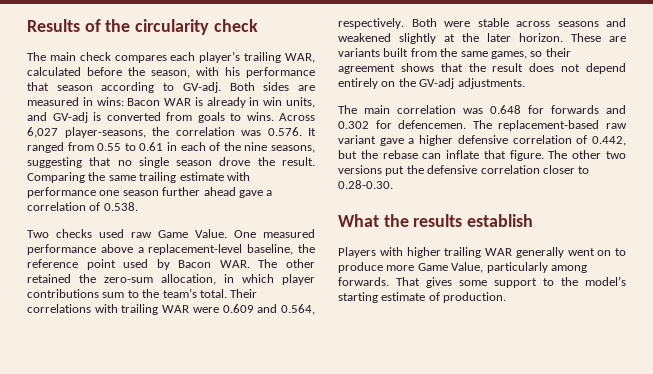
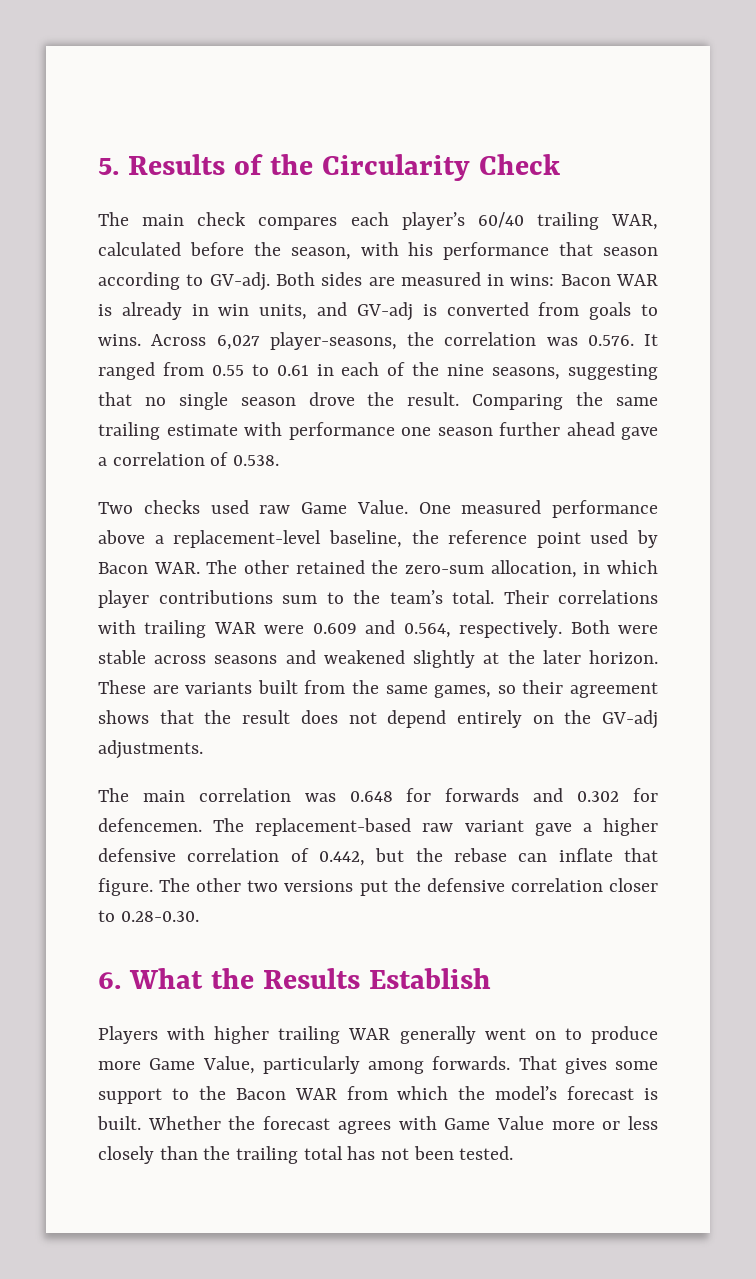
- Results of the circularity check
+ 5. Results of the Circularity Check
- The main check compares each player’s trailing WAR, calculated before the season, with his performance that season according to GV-adj.
+ The main check compares each player’s 60/40 trailing WAR, calculated before the season, with his performance that season according to GV-adj.
- What the results establish
+ 6. What the Results Establish
- That gives some support to the model’s starting estimate of production.
+ That gives some support to the Bacon WAR from which the model’s forecast is built. Whether the forecast agrees with Game Value more or less closely than the trailing total has not been tested.

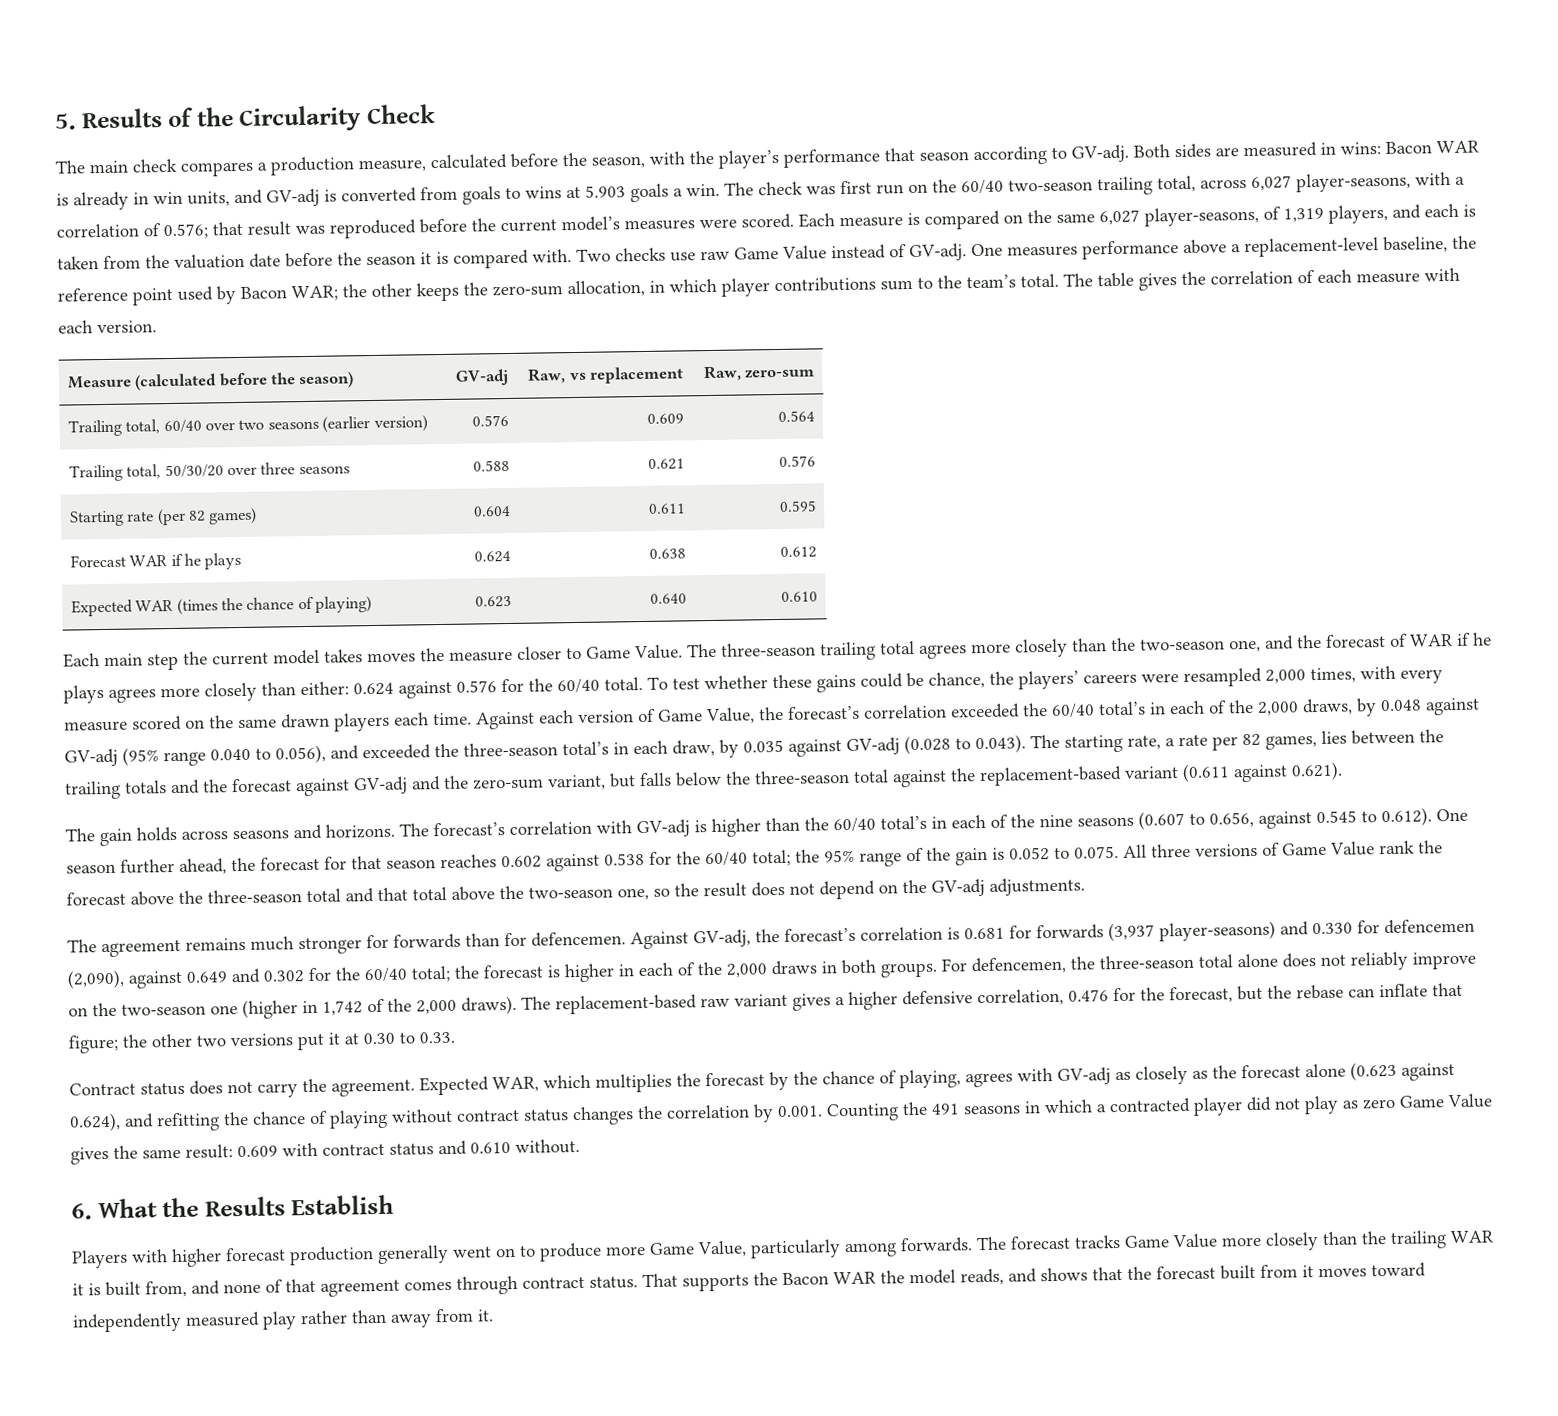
- The main check compares each player’s 60/40 trailing WAR, calculated before the season, with his performance that season according to GV-adj.
+ The main check compares a production measure, calculated before the season, with the player’s performance that season according to GV-adj.
- Both sides are measured in wins: Bacon WAR is already in win units, and GV-adj is converted from goals to wins. Across 6,027 player-seasons, the correlation was 0.576. It ranged from 0.55 to 0.61 in each of the nine seasons, suggesting that no single season drove the result. Comparing the same trailing estimate with performance one season further ahead gave a correlation of 0.538.
- Two checks used raw Game Value. One measured performance above a replacement-level baseline, the reference point used by Bacon WAR. The other retained the zero-sum allocation, in which player contributions sum to the team’s total.
+ Both sides are measured in wins: Bacon WAR is already in win units, and GV-adj is converted from goals to wins at 5.903 goals a win. The check was first run on the 60/40 two-season trailing total, across 6,027 player-seasons, with a correlation of 0.576; that result was reproduced before the current model’s measures were scored. Each measure is compared on the same 6,027 player-seasons, of 1,319 players, and each is taken from the valuation date before the season it is compared with. Two checks use raw Game Value instead of GV-adj. One measures performance above a replacement-level baseline, the reference point used by Bacon WAR; the other keeps the zero-sum allocation, in which player contributions sum to the team’s total.
- Their correlations with trailing WAR were 0.609 and 0.564, respectively. Both were stable across seasons and weakened slightly at the later horizon. These are variants built from the same games, so their agreement shows that the result does not depend entirely on the GV-adj adjustments.
+ The table gives the correlation of each measure with each version.
+ Measure (calculated before the season) | GV-adj | Raw, vs replacement | Raw, zero-sum
+ Trailing total, 60/40 over two seasons (earlier version) | 0.576 | 0.609 | 0.564
+ Trailing total, 50/30/20 over three seasons | 0.588 | 0.621 | 0.576
+ Starting rate (per 82 games) | 0.604 | 0.611 | 0.595
+ Forecast WAR if he plays | 0.624 | 0.638 | 0.612
+ Expected WAR (times the chance of playing) | 0.623 | 0.640 | 0.610
+ Each main step the current model takes moves the measure closer to Game Value. The three-season trailing total agrees more closely than the two-season one, and the forecast of WAR if he plays agrees more closely than either: 0.624 against 0.576 for the 60/40 total. To test whether these gains could be chance, the players’ careers were resampled 2,000 times, with every measure scored on the same drawn players each time. Against each version of Game Value, the forecast’s correlation exceeded the 60/40 total’s in each of the 2,000 draws, by 0.048 against GV-adj (95% range 0.040 to 0.056), and exceeded the three-season total’s in each draw, by 0.035 against GV-adj (0.028 to 0.043). The starting rate, a rate per 82 games, lies between the trailing totals and the forecast against GV-adj and the zero-sum variant, but falls below the three-season total against the replacement-based variant (0.611 against 0.621).
+ The gain holds across seasons and horizons. The forecast’s correlation with GV-adj is higher than the 60/40 total’s in each of the nine seasons (0.607 to 0.656, against 0.545 to 0.612). One season further ahead, the forecast for that season reaches 0.602 against 0.538 for the 60/40 total; the 95% range of the gain is 0.052 to 0.075. All three versions of Game Value rank the forecast above the three-season total and that total above the two-season one, so the result does not depend on the GV-adj adjustments.
- The main correlation was 0.648 for forwards and 0.302 for defencemen.
+ The agreement remains much stronger for forwards than for defencemen. Against GV-adj, the forecast’s correlation is 0.681 for forwards (3,937 player-seasons) and 0.330 for defencemen (2,090), against 0.649 and 0.302 for the 60/40 total; the forecast is higher in each of the 2,000 draws in both groups. For defencemen, the three-season total alone does not reliably improve on the two-season one (higher in 1,742 of the 2,000 draws).
- The replacement-based raw variant gave a higher defensive correlation of 0.442, but the rebase can inflate that figure. The other two versions put the defensive correlation closer to 0.28-0.30.
+ The replacement-based raw variant gives a higher defensive correlation, 0.476 for the forecast, but the rebase can inflate that figure; the other two versions put it at 0.30 to 0.33.
+ Contract status does not carry the agreement. Expected WAR, which multiplies the forecast by the chance of playing, agrees with GV-adj as closely as the forecast alone (0.623 against 0.624), and refitting the chance of playing without contract status changes the correlation by 0.001. Counting the 491 seasons in which a contracted player did not play as zero Game Value gives the same result: 0.609 with contract status and 0.610 without.
- Players with higher trailing WAR generally went on to produce more Game Value, particularly among forwards.
+ Players with higher forecast production generally went on to produce more Game Value, particularly among forwards.
- That gives some support to the Bacon WAR from which the model’s forecast is built. Whether the forecast agrees with Game Value more or less closely than the trailing total has not been tested.
+ The forecast tracks Game Value more closely than the trailing WAR it is built from, and none of that agreement comes through contract status. That supports the Bacon WAR the model reads, and shows that the forecast built from it moves toward independently measured play rather than away from it.

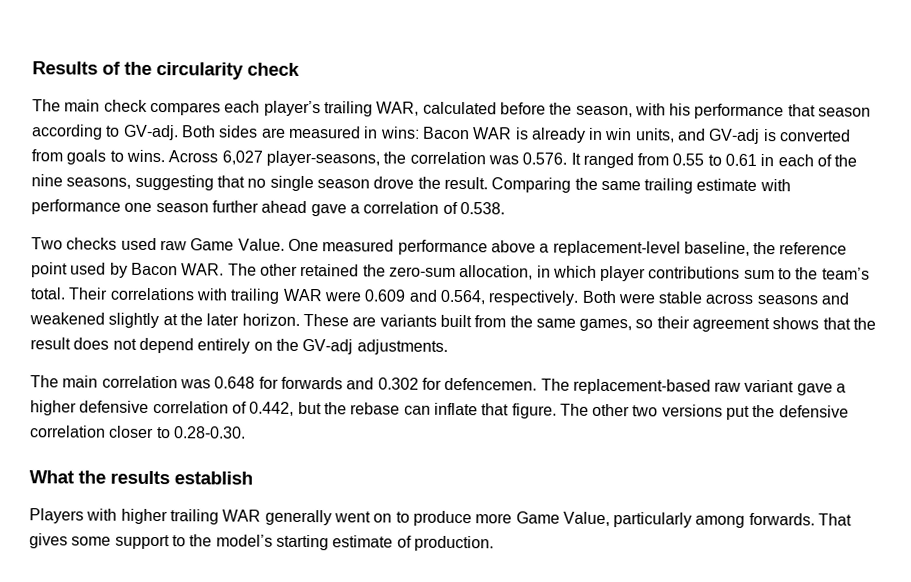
- 5. Results of the Circularity Check
+ Results of the circularity check
- The main check compares a production measure, calculated before the season, with the player’s performance that season according to GV-adj.
+ The main check compares each player’s trailing WAR, calculated before the season, with his performance that season according to GV-adj.
- Both sides are measured in wins: Bacon WAR is already in win units, and GV-adj is converted from goals to wins at 5.903 goals a win. The check was first run on the 60/40 two-season trailing total, across 6,027 player-seasons, with a correlation of 0.576; that result was reproduced before the current model’s measures were scored. Each measure is compared on the same 6,027 player-seasons, of 1,319 players, and each is taken from the valuation date before the season it is compared with. Two checks use raw Game Value instead of GV-adj. One measures performance above a replacement-level baseline, the reference point used by Bacon WAR; the other keeps the zero-sum allocation, in which player contributions sum to the team’s total.
+ Both sides are measured in wins: Bacon WAR is already in win units, and GV-adj is converted from goals to wins. Across 6,027 player-seasons, the correlation was 0.576. It ranged from 0.55 to 0.61 in each of the nine seasons, suggesting that no single season drove the result. Comparing the same trailing estimate with performance one season further ahead gave a correlation of 0.538.
+ Two checks used raw Game Value. One measured performance above a replacement-level baseline, the reference point used by Bacon WAR. The other retained the zero-sum allocation, in which player contributions sum to the team’s total.
- The table gives the correlation of each measure with each version.
- Measure (calculated before the season) | GV-adj | Raw, vs replacement | Raw, zero-sum
- Trailing total, 60/40 over two seasons (earlier version) | 0.576 | 0.609 | 0.564
- Trailing total, 50/30/20 over three seasons | 0.588 | 0.621 | 0.576
- Starting rate (per 82 games) | 0.604 | 0.611 | 0.595
- Forecast WAR if he plays | 0.624 | 0.638 | 0.612
- Expected WAR (times the chance of playing) | 0.623 | 0.640 | 0.610
- Each main step the current model takes moves the measure closer to Game Value. The three-season trailing total agrees more closely than the two-season one, and the forecast of WAR if he plays agrees more closely than either: 0.624 against 0.576 for the 60/40 total. To test whether these gains could be chance, the players’ careers were resampled 2,000 times, with every measure scored on the same drawn players each time. Against each version of Game Value, the forecast’s correlation exceeded the 60/40 total’s in each of the 2,000 draws, by 0.048 against GV-adj (95% range 0.040 to 0.056), and exceeded the three-season total’s in each draw, by 0.035 against GV-adj (0.028 to 0.043). The starting rate, a rate per 82 games, lies between the trailing totals and the forecast against GV-adj and the zero-sum variant, but falls below the three-season total against the replacement-based variant (0.611 against 0.621).
- The gain holds across seasons and horizons. The forecast’s correlation with GV-adj is higher than the 60/40 total’s in each of the nine seasons (0.607 to 0.656, against 0.545 to 0.612). One season further ahead, the forecast for that season reaches 0.602 against 0.538 for the 60/40 total; the 95% range of the gain is 0.052 to 0.075. All three versions of Game Value rank the forecast above the three-season total and that total above the two-season one, so the result does not depend on the GV-adj adjustments.
+ Their correlations with trailing WAR were 0.609 and 0.564, respectively. Both were stable across seasons and weakened slightly at the later horizon. These are variants built from the same games, so their agreement shows that the result does not depend entirely on the GV-adj adjustments.
- The agreement remains much stronger for forwards than for defencemen. Against GV-adj, the forecast’s correlation is 0.681 for forwards (3,937 player-seasons) and 0.330 for defencemen (2,090), against 0.649 and 0.302 for the 60/40 total; the forecast is higher in each of the 2,000 draws in both groups. For defencemen, the three-season total alone does not reliably improve on the two-season one (higher in 1,742 of the 2,000 draws).
+ The main correlation was 0.648 for forwards and 0.302 for defencemen.
- The replacement-based raw variant gives a higher defensive correlation, 0.476 for the forecast, but the rebase can inflate that figure; the other two versions put it at 0.30 to 0.33.
- Contract status does not carry the agreement. Expected WAR, which multiplies the forecast by the chance of playing, agrees with GV-adj as closely as the forecast alone (0.623 against 0.624), and refitting the chance of playing without contract status changes the correlation by 0.001. Counting the 491 seasons in which a contracted player did not play as zero Game Value gives the same result: 0.609 with contract status and 0.610 without.
- 6. What the Results Establish
+ The replacement-based raw variant gave a higher defensive correlation of 0.442, but the rebase can inflate that figure. The other two versions put the defensive correlation closer to 0.28-0.30.
+ What the results establish
- Players with higher forecast production generally went on to produce more Game Value, particularly among forwards.
+ Players with higher trailing WAR generally went on to produce more Game Value, particularly among forwards.
- The forecast tracks Game Value more closely than the trailing WAR it is built from, and none of that agreement comes through contract status. That supports the Bacon WAR the model reads, and shows that the forecast built from it moves toward independently measured play rather than away from it.
+ That gives some support to the model’s starting estimate of production.

